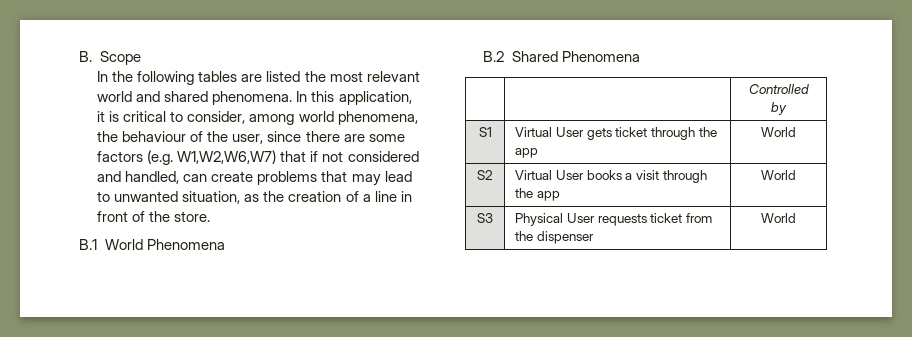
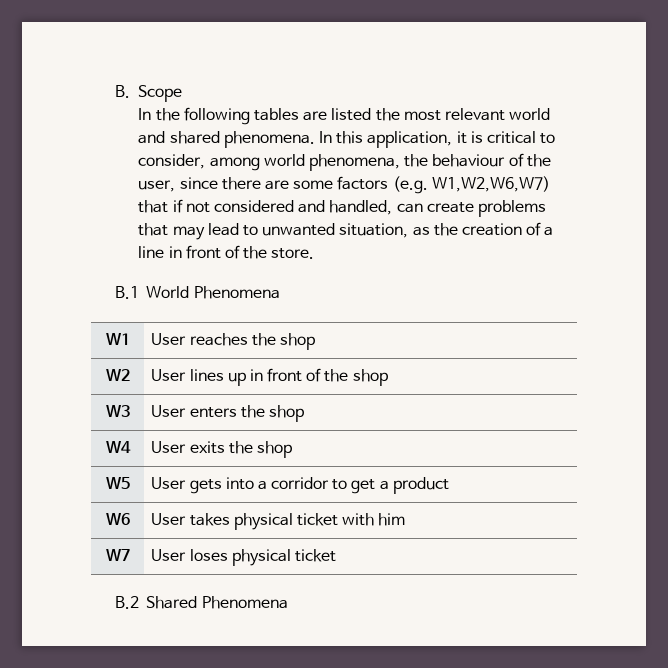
+ W1 | User reaches the shop
+ W2 | User lines up in front of the shop
+ W3 | User enters the shop
+ W4 | User exits the shop
+ W5 | User gets into a corridor to get a product
+ W6 | User takes physical ticket with him
+ W7 | User loses physical ticket
  B.2 Shared Phenomena
- | | Controlled by
- S1 | Virtual User gets ticket through the app | World
- S2 | Virtual User books a visit through the app | World
- S3 | Physical User requests ticket from the dispenser | World

